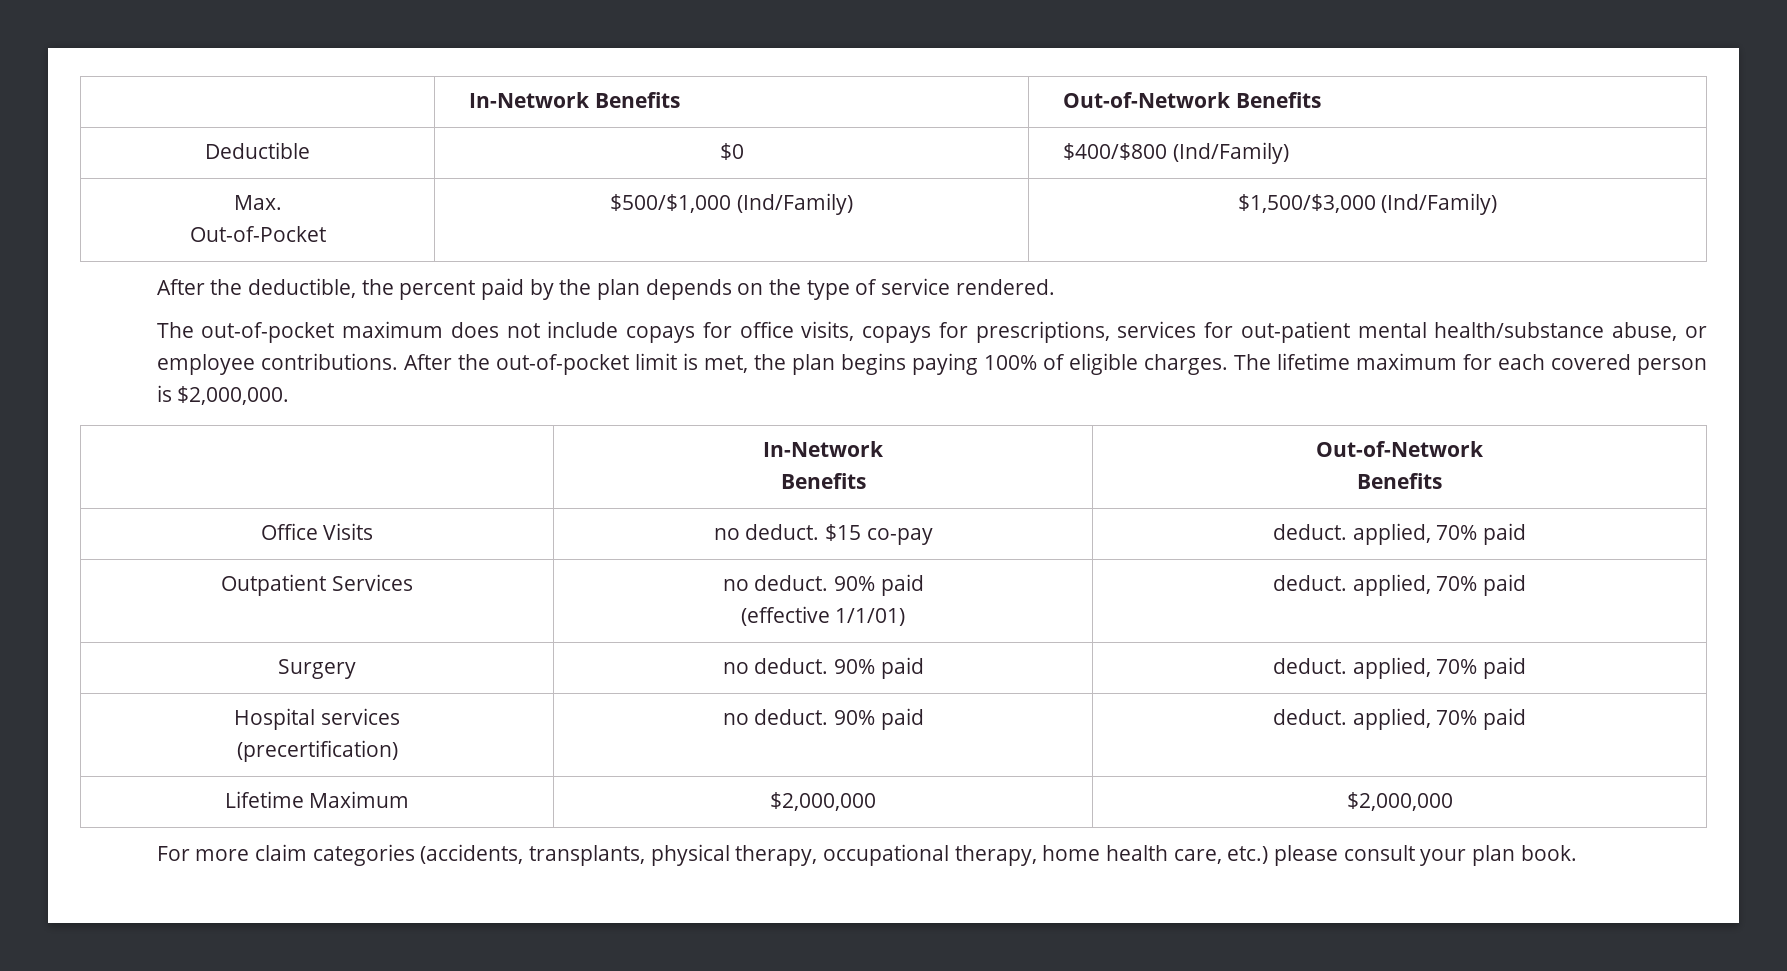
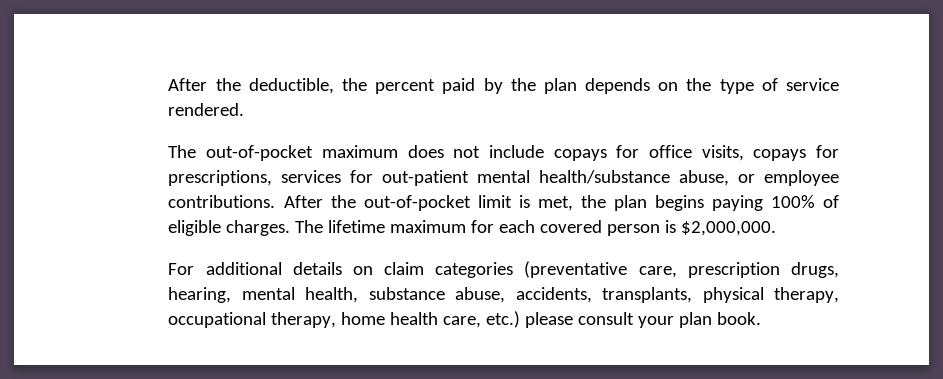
- | In-Network Benefits | Out-of-Network Benefits
- Deductible | $0 | $400/$800 (Ind/Family)
- Max.
- Out-of-Pocket | $500/$1,000 (Ind/Family) | $1,500/$3,000 (Ind/Family)
  The lifetime maximum for each covered person is $2,000,000.
- | In-Network
- Benefits | Out-of-Network
- Benefits
- Office Visits | no deduct. $15 co-pay | deduct. applied, 70% paid
- Outpatient Services | no deduct. 90% paid
- (effective 1/1/01) | deduct. applied, 70% paid
- Surgery | no deduct. 90% paid | deduct. applied, 70% paid
- Hospital services
- (precertification) | no deduct. 90% paid | deduct. applied, 70% paid
- Lifetime Maximum | $2,000,000 | $2,000,000
- For more claim categories (accidents, transplants, physical therapy, occupational therapy, home health care, etc.) please consult your plan book.
+ For additional details on claim categories (preventative care, prescription drugs, hearing, mental health, substance abuse, accidents, transplants, physical therapy, occupational therapy, home health care, etc.) please consult your plan book.

